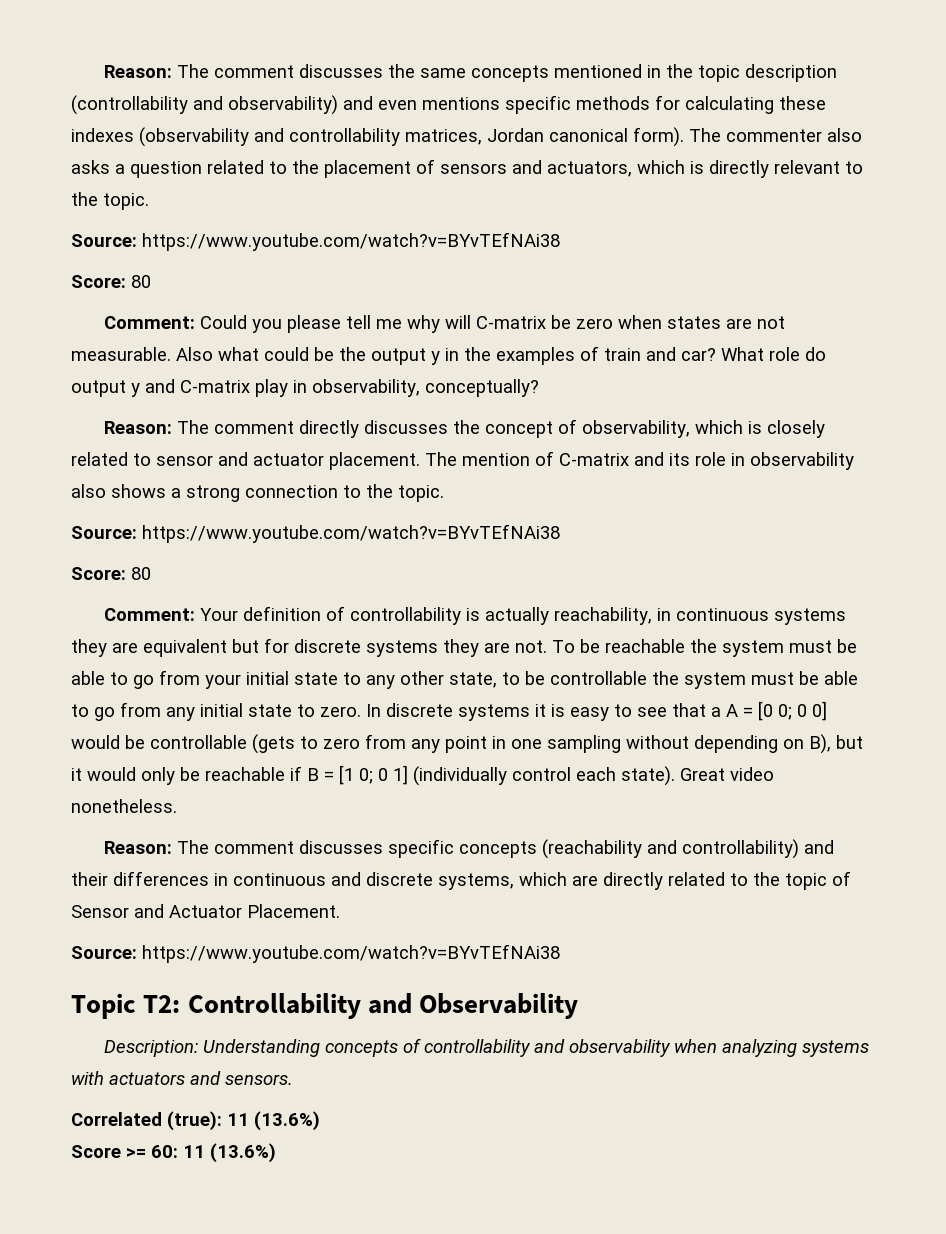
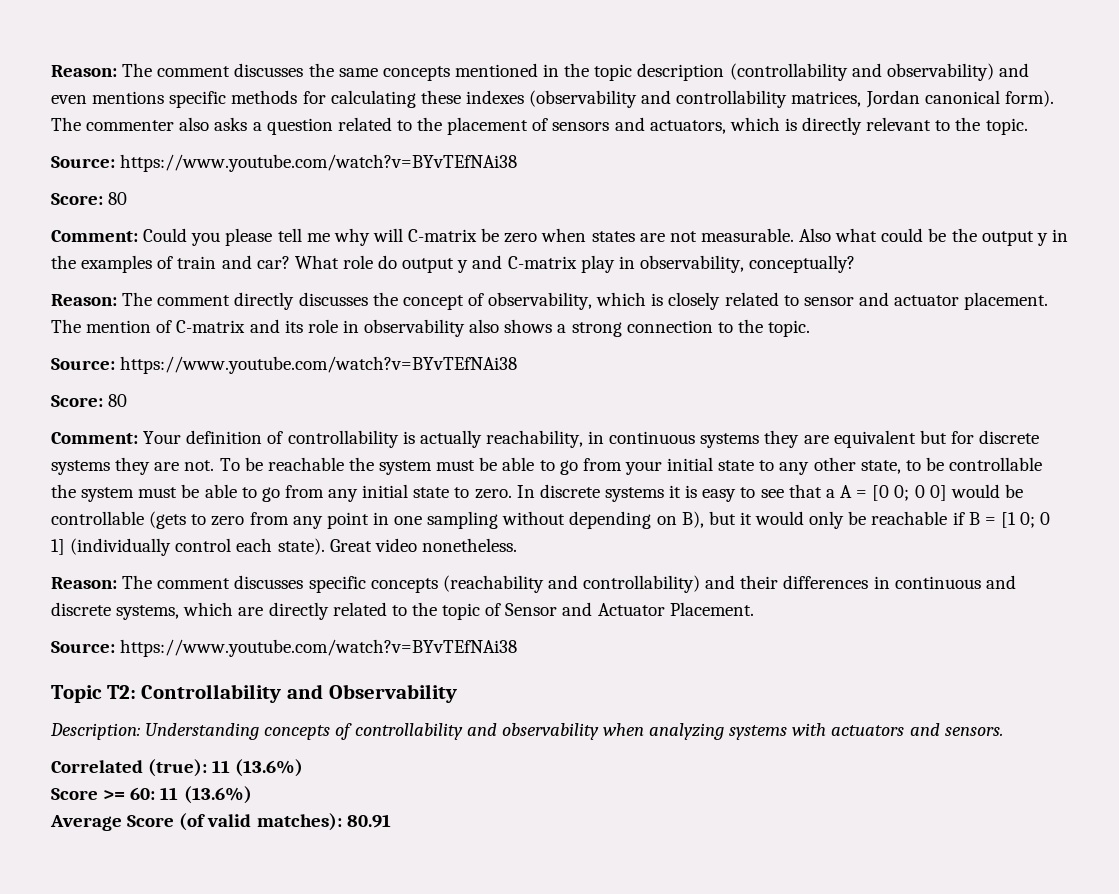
+ Average Score (of valid matches): 80.91

